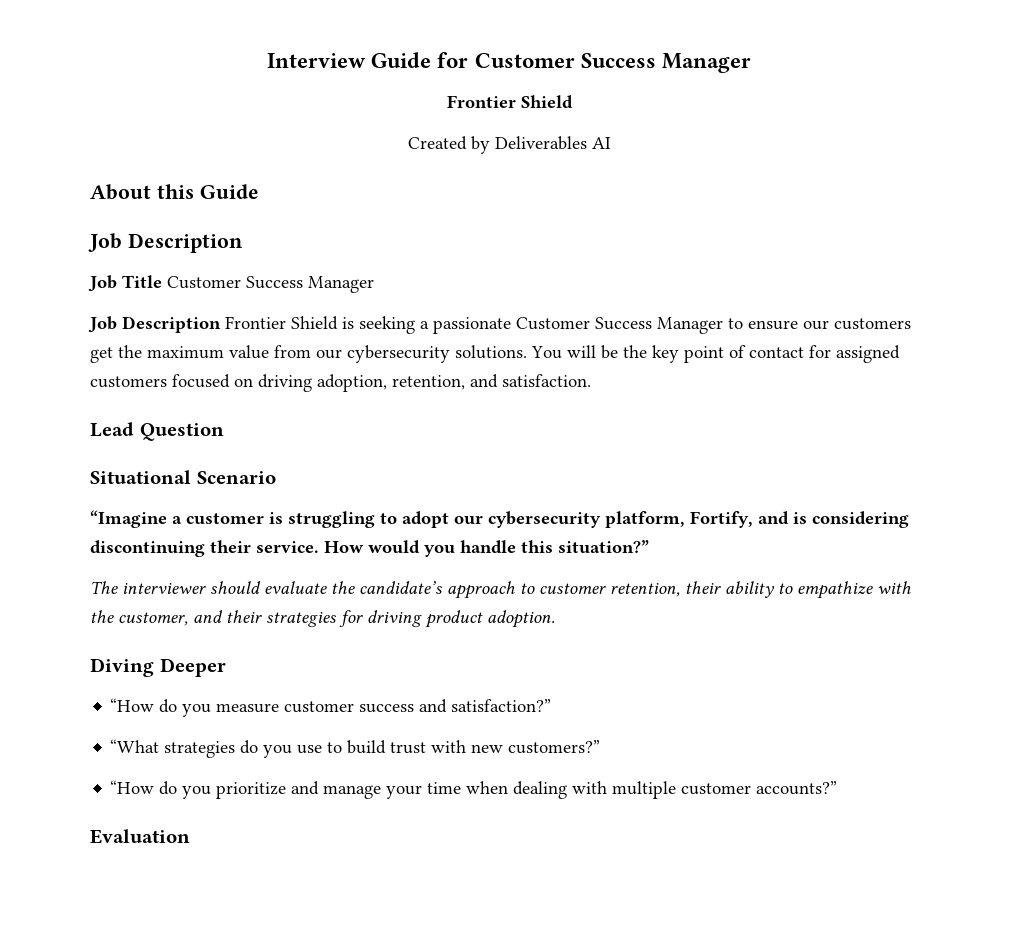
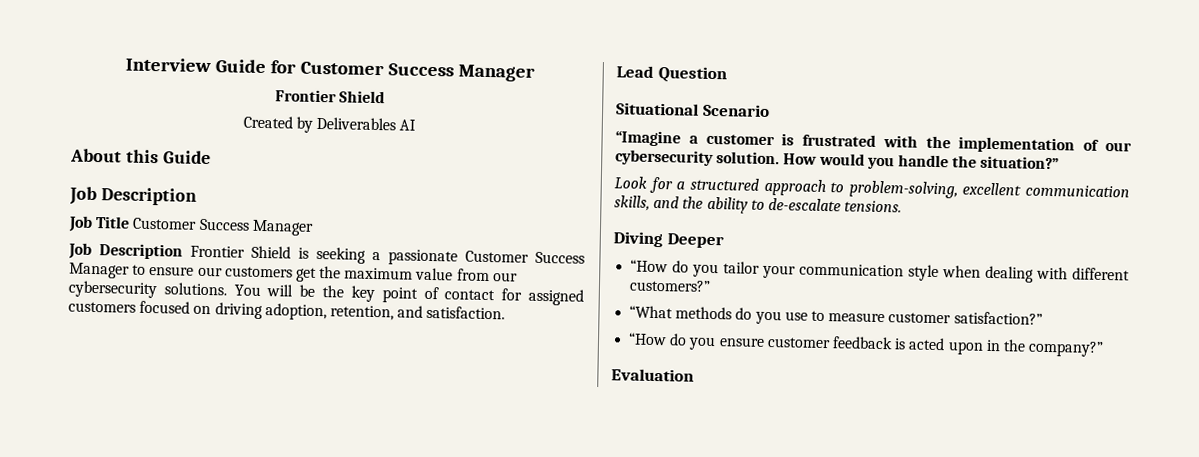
- “Imagine a customer is struggling to adopt our cybersecurity platform, Fortify, and is considering discontinuing their service.
+ “Imagine a customer is frustrated with the implementation of our cybersecurity solution.
- How would you handle this situation?”
+ How would you handle the situation?”
- The interviewer should evaluate the candidate’s approach to customer retention, their ability to empathize with the customer, and their strategies for driving product adoption.
+ Look for a structured approach to problem-solving, excellent communication skills, and the ability to de-escalate tensions.
- “How do you measure customer success and satisfaction?”
+ “How do you tailor your communication style when dealing with different customers?”
- “What strategies do you use to build trust with new customers?”
- “How do you prioritize and manage your time when dealing with multiple customer accounts?”
+ “What methods do you use to measure customer satisfaction?”
+ “How do you ensure customer feedback is acted upon in the company?”

